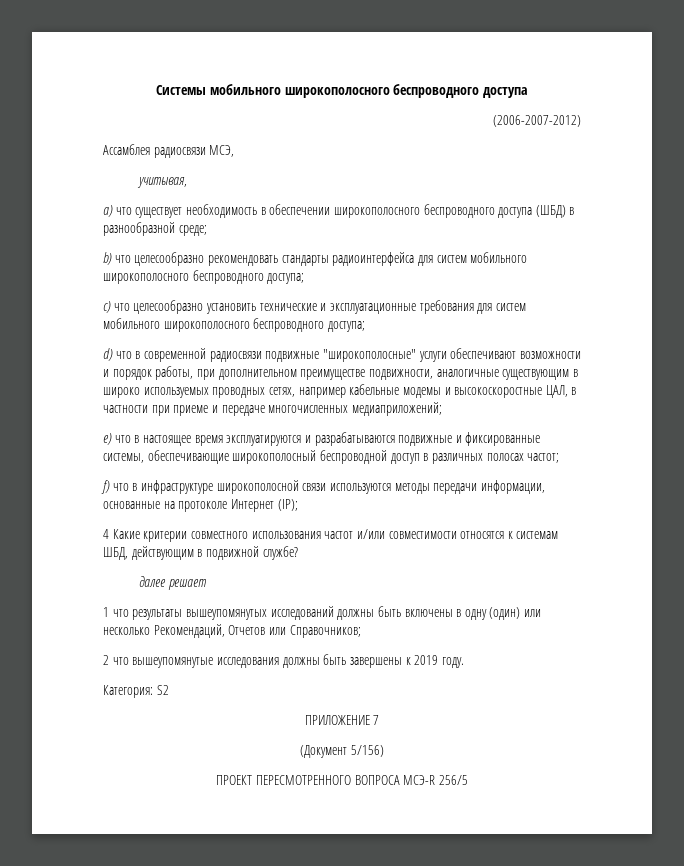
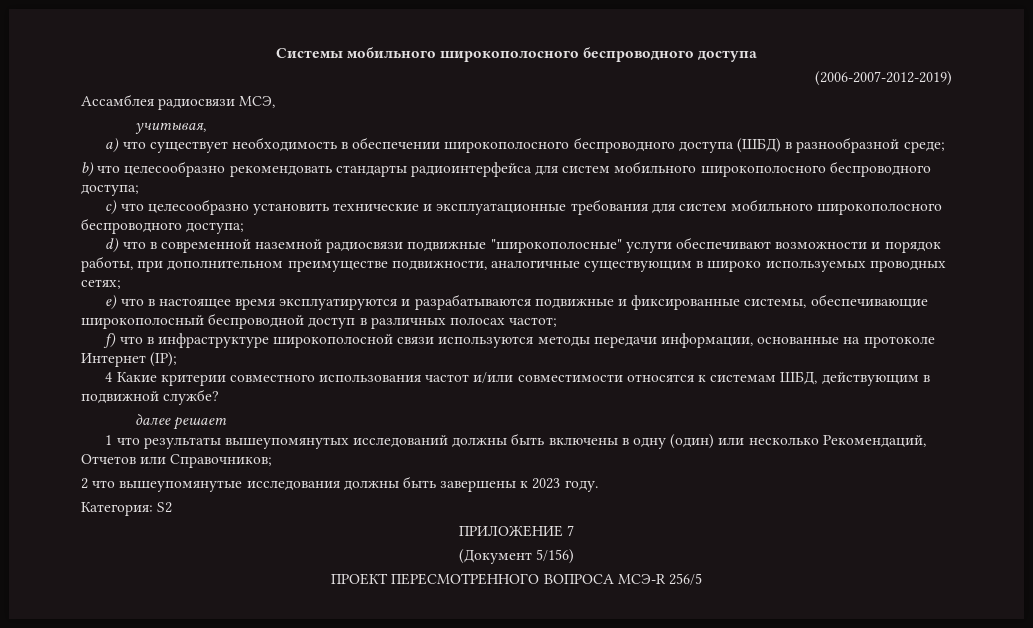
- (2006-2007-2012)
+ (2006-2007-2012-2019)
- d) что в современной радиосвязи подвижные "широкополосные" услуги обеспечивают возможности и порядок работы, при дополнительном преимуществе подвижности, аналогичные существующим в широко используемых проводных сетях, например кабельные модемы и высокоскоростные ЦАЛ, в частности при приеме и передаче многочисленных медиаприложений;
+ d) что в современной наземной радиосвязи подвижные "широкополосные" услуги обеспечивают возможности и порядок работы, при дополнительном преимуществе подвижности, аналогичные существующим в широко используемых проводных сетях;
- 2 что вышеупомянутые исследования должны быть завершены к 2019 году.
+ 2 что вышеупомянутые исследования должны быть завершены к 2023 году.

